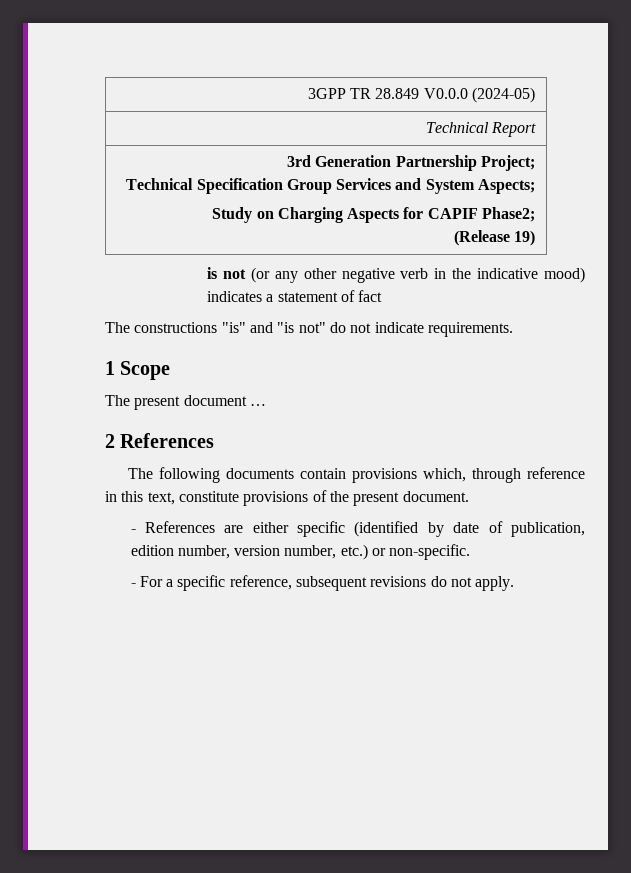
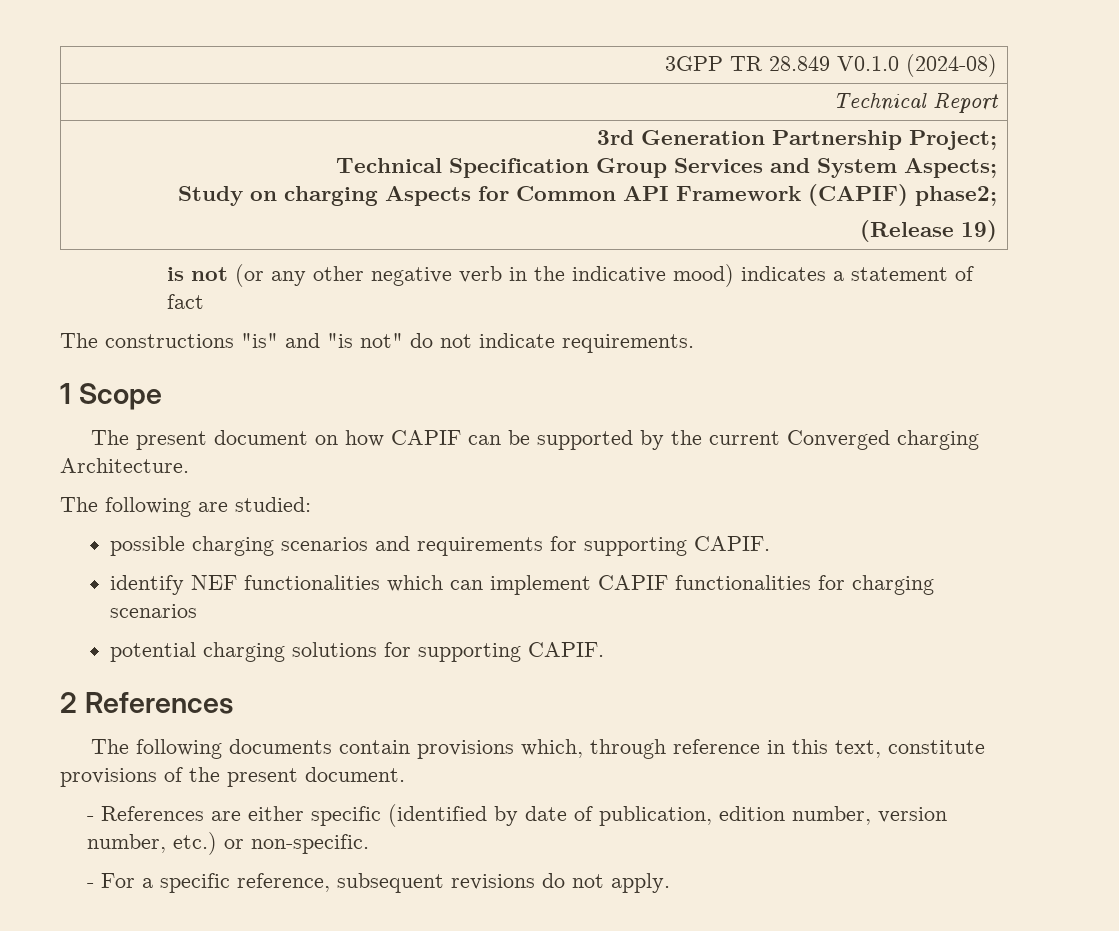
- 3GPP TR 28.849 V0.0.0 (2024-05)
+ 3GPP TR 28.849 V0.1.0 (2024-08)
  3rd Generation Partnership Project;
  Technical Specification Group Services and System Aspects;
- Study on Charging Aspects for CAPIF Phase2;
+ Study on charging Aspects for Common API Framework (CAPIF) phase2;
- The present document …
+ The present document on how CAPIF can be supported by the current Converged charging Architecture.
+ The following are studied:
+ possible charging scenarios and requirements for supporting CAPIF.
+ identify NEF functionalities which can implement CAPIF functionalities for charging scenarios
+ potential charging solutions for supporting CAPIF.

